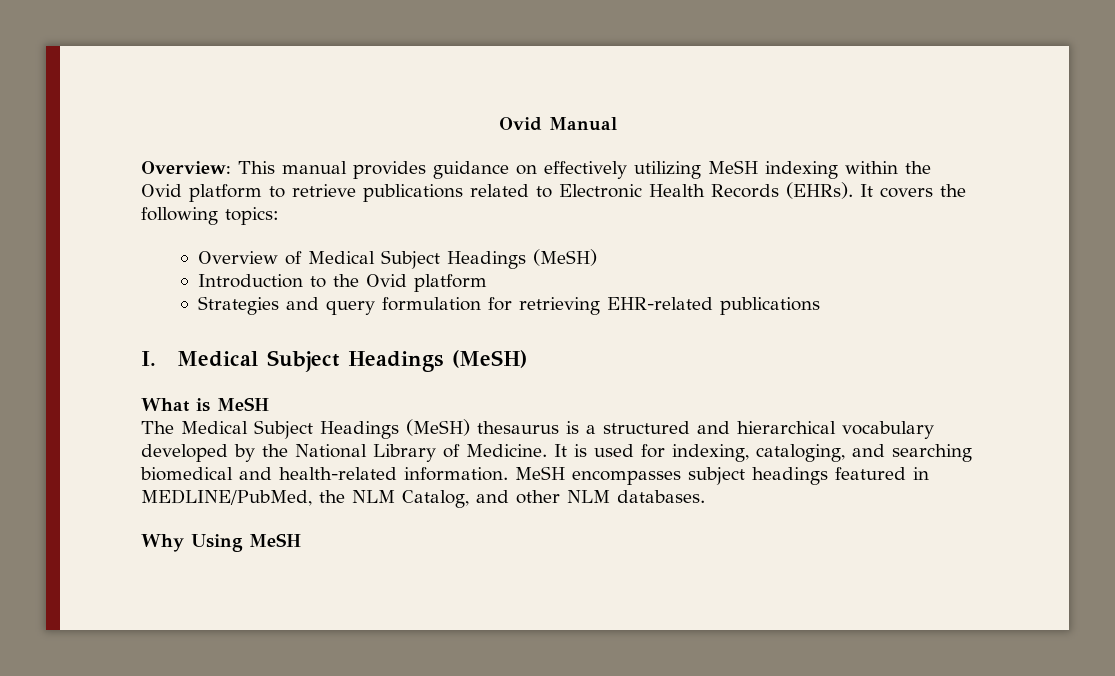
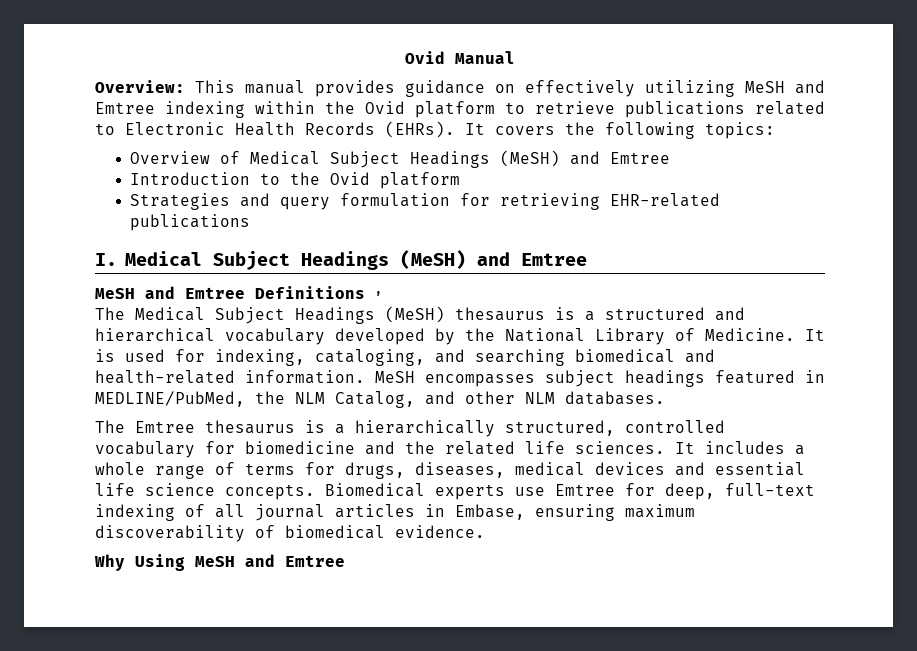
- Overview: This manual provides guidance on effectively utilizing MeSH indexing within the Ovid platform to retrieve publications related to Electronic Health Records (EHRs).
+ Overview: This manual provides guidance on effectively utilizing MeSH and Emtree indexing within the Ovid platform to retrieve publications related to Electronic Health Records (EHRs).
- Overview of Medical Subject Headings (MeSH)
+ Overview of Medical Subject Headings (MeSH) and Emtree
- I. Medical Subject Headings (MeSH)
- What is MeSH
+ I. Medical Subject Headings (MeSH) and Emtree
+ MeSH and Emtree Definitions ,
+ The Emtree thesaurus is a hierarchically structured, controlled vocabulary for biomedicine and the related life sciences. It includes a whole range of terms for drugs, diseases, medical devices and essential life science concepts. Biomedical experts use Emtree for deep, full-text indexing of all journal articles in Embase, ensuring maximum discoverability of biomedical evidence.
- Why Using MeSH
+ Why Using MeSH and Emtree

